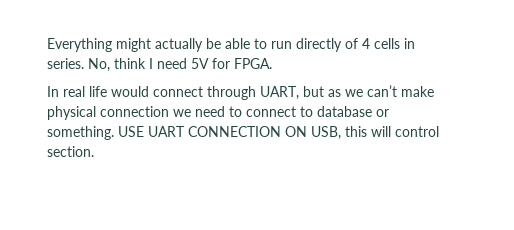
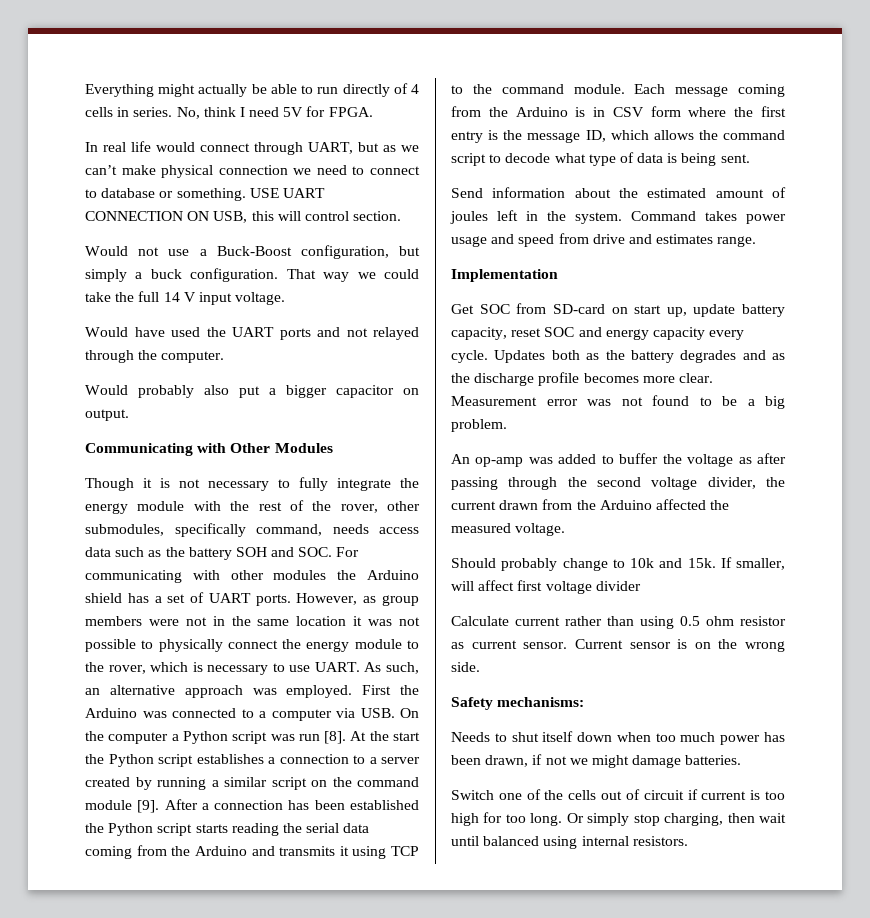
+ Would not use a Buck-Boost configuration, but simply a buck configuration. That way we could take the full 14 V input voltage.
+ Would have used the UART ports and not relayed through the computer.
+ Would probably also put a bigger capacitor on output.
+ Communicating with Other Modules
+ Though it is not necessary to fully integrate the energy module with the rest of the rover, other submodules, specifically command, needs access data such as the battery SOH and SOC. For communicating with other modules the Arduino shield has a set of UART ports. However, as group members were not in the same location it was not possible to physically connect the energy module to the rover, which is necessary to use UART. As such, an alternative approach was employed. First the Arduino was connected to a computer via USB. On the computer a Python script was run [8]. At the start the Python script establishes a connection to a server created by running a similar script on the command module [9]. After a connection has been established the Python script starts reading the serial data coming from the Arduino and transmits it using TCP to the command module. Each message coming from the Arduino is in CSV form where the first entry is the message ID, which allows the command script to decode what type of data is being sent.
+ Send information about the estimated amount of joules left in the system. Command takes power usage and speed from drive and estimates range.
+ Implementation
+ Get SOC from SD-card on start up, update battery capacity, reset SOC and energy capacity every cycle. Updates both as the battery degrades and as the discharge profile becomes more clear. Measurement error was not found to be a big problem.
+ An op-amp was added to buffer the voltage as after passing through the second voltage divider, the current drawn from the Arduino affected the measured voltage.
+ Should probably change to 10k and 15k. If smaller, will affect first voltage divider
+ Calculate current rather than using 0.5 ohm resistor as current sensor. Current sensor is on the wrong side.
+ Safety mechanisms:
+ Needs to shut itself down when too much power has been drawn, if not we might damage batteries.
+ Switch one of the cells out of circuit if current is too high for too long. Or simply stop charging, then wait until balanced using internal resistors.

